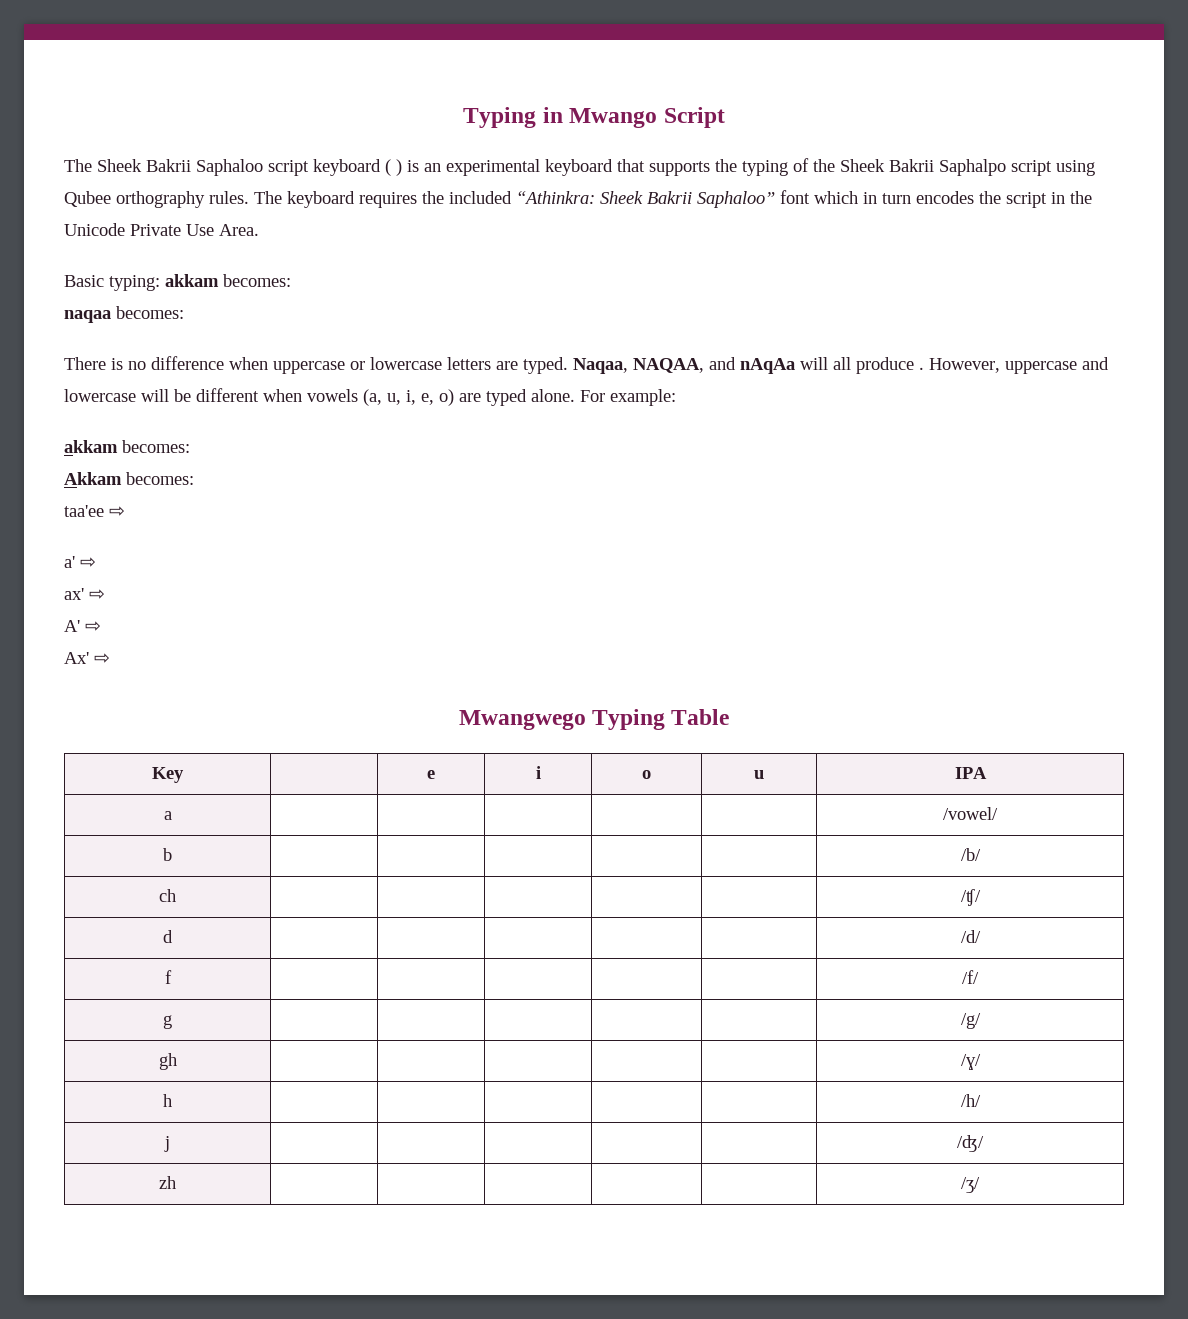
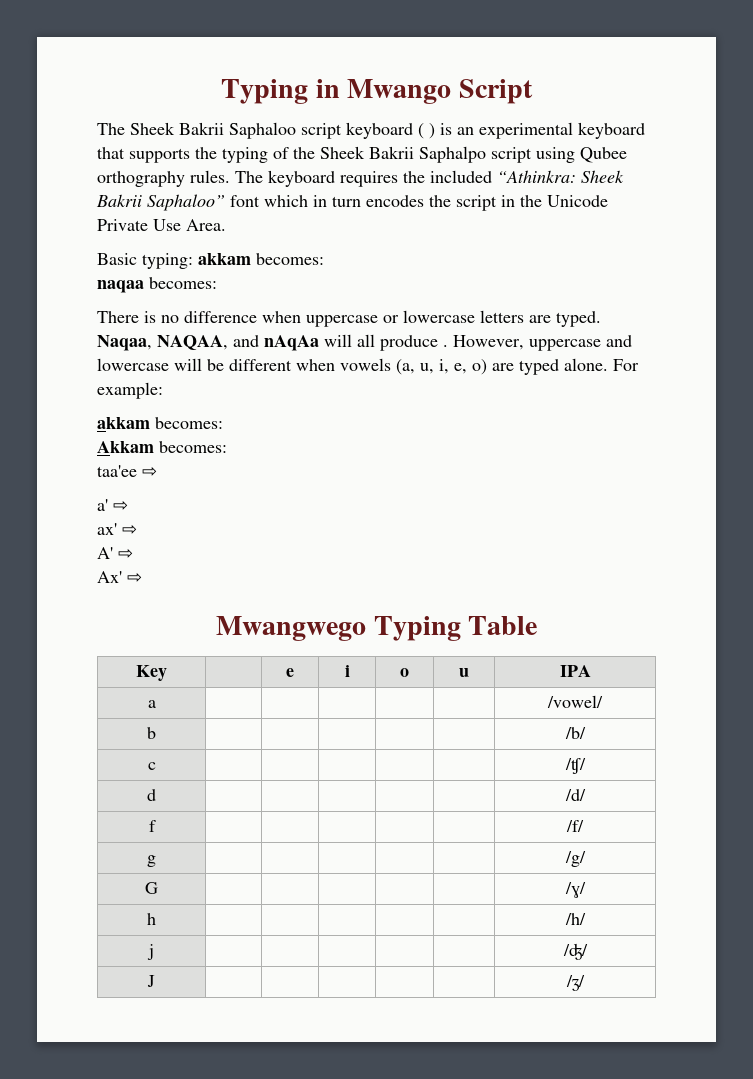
- ch | | | | | | /ʧ/
+ c | | | | | | /ʧ/
- gh | | | | | | /ɣ/
+ G | | | | | | /ɣ/
- zh | | | | | | /ʒ/
+ J | | | | | | /ʒ/

